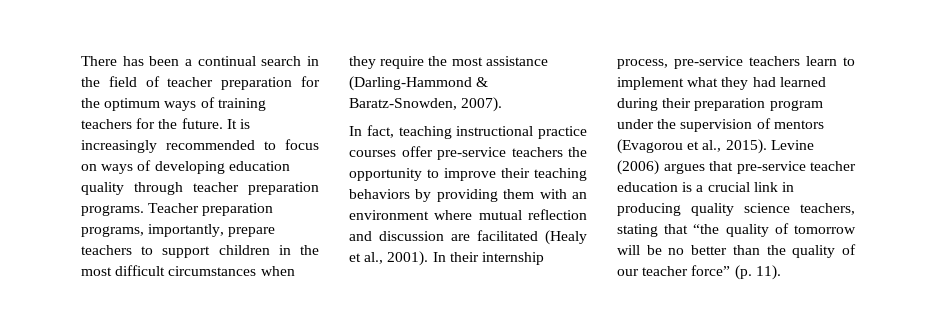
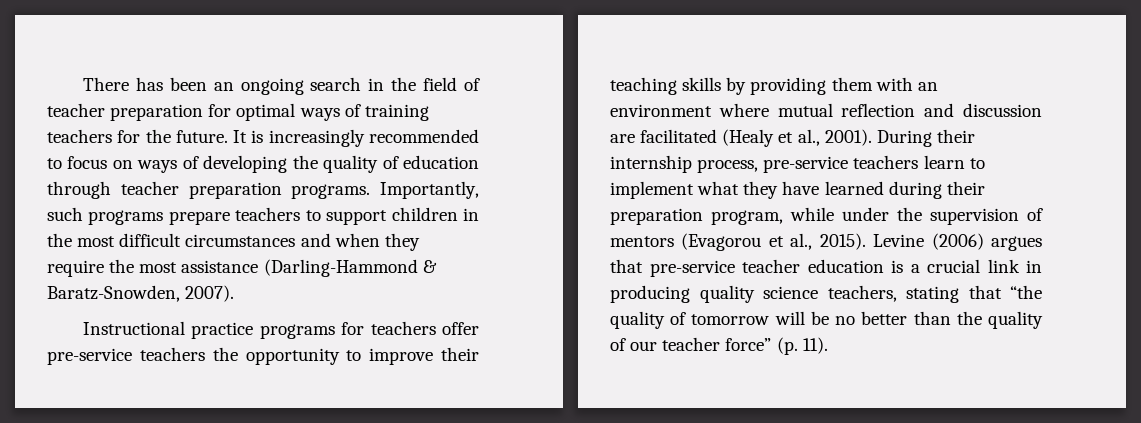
- There has been a continual search in the field of teacher preparation for the optimum ways of training teachers for the future.
+ There has been an ongoing search in the field of teacher preparation for optimal ways of training teachers for the future.
- It is increasingly recommended to focus on ways of developing education quality through teacher preparation programs. Teacher preparation programs, importantly, prepare teachers to support children in the most difficult circumstances when they require the most assistance (Darling-Hammond & Baratz-Snowden, 2007).
+ It is increasingly recommended to focus on ways of developing the quality of education through teacher preparation programs. Importantly, such programs prepare teachers to support children in the most difficult circumstances and when they require the most assistance (Darling-Hammond & Baratz-Snowden, 2007).
- In fact, teaching instructional practice courses offer pre-service teachers the opportunity to improve their teaching behaviors by providing them with an environment where mutual reflection and discussion are facilitated (Healy et al., 2001).
+ Instructional practice programs for teachers offer pre-service teachers the opportunity to improve their teaching skills by providing them with an environment where mutual reflection and discussion are facilitated (Healy et al., 2001).
- In their internship process, pre-service teachers learn to implement what they had learned during their preparation program under the supervision of mentors (Evagorou et al., 2015).
+ During their internship process, pre-service teachers learn to implement what they have learned during their preparation program, while under the supervision of mentors (Evagorou et al., 2015).

